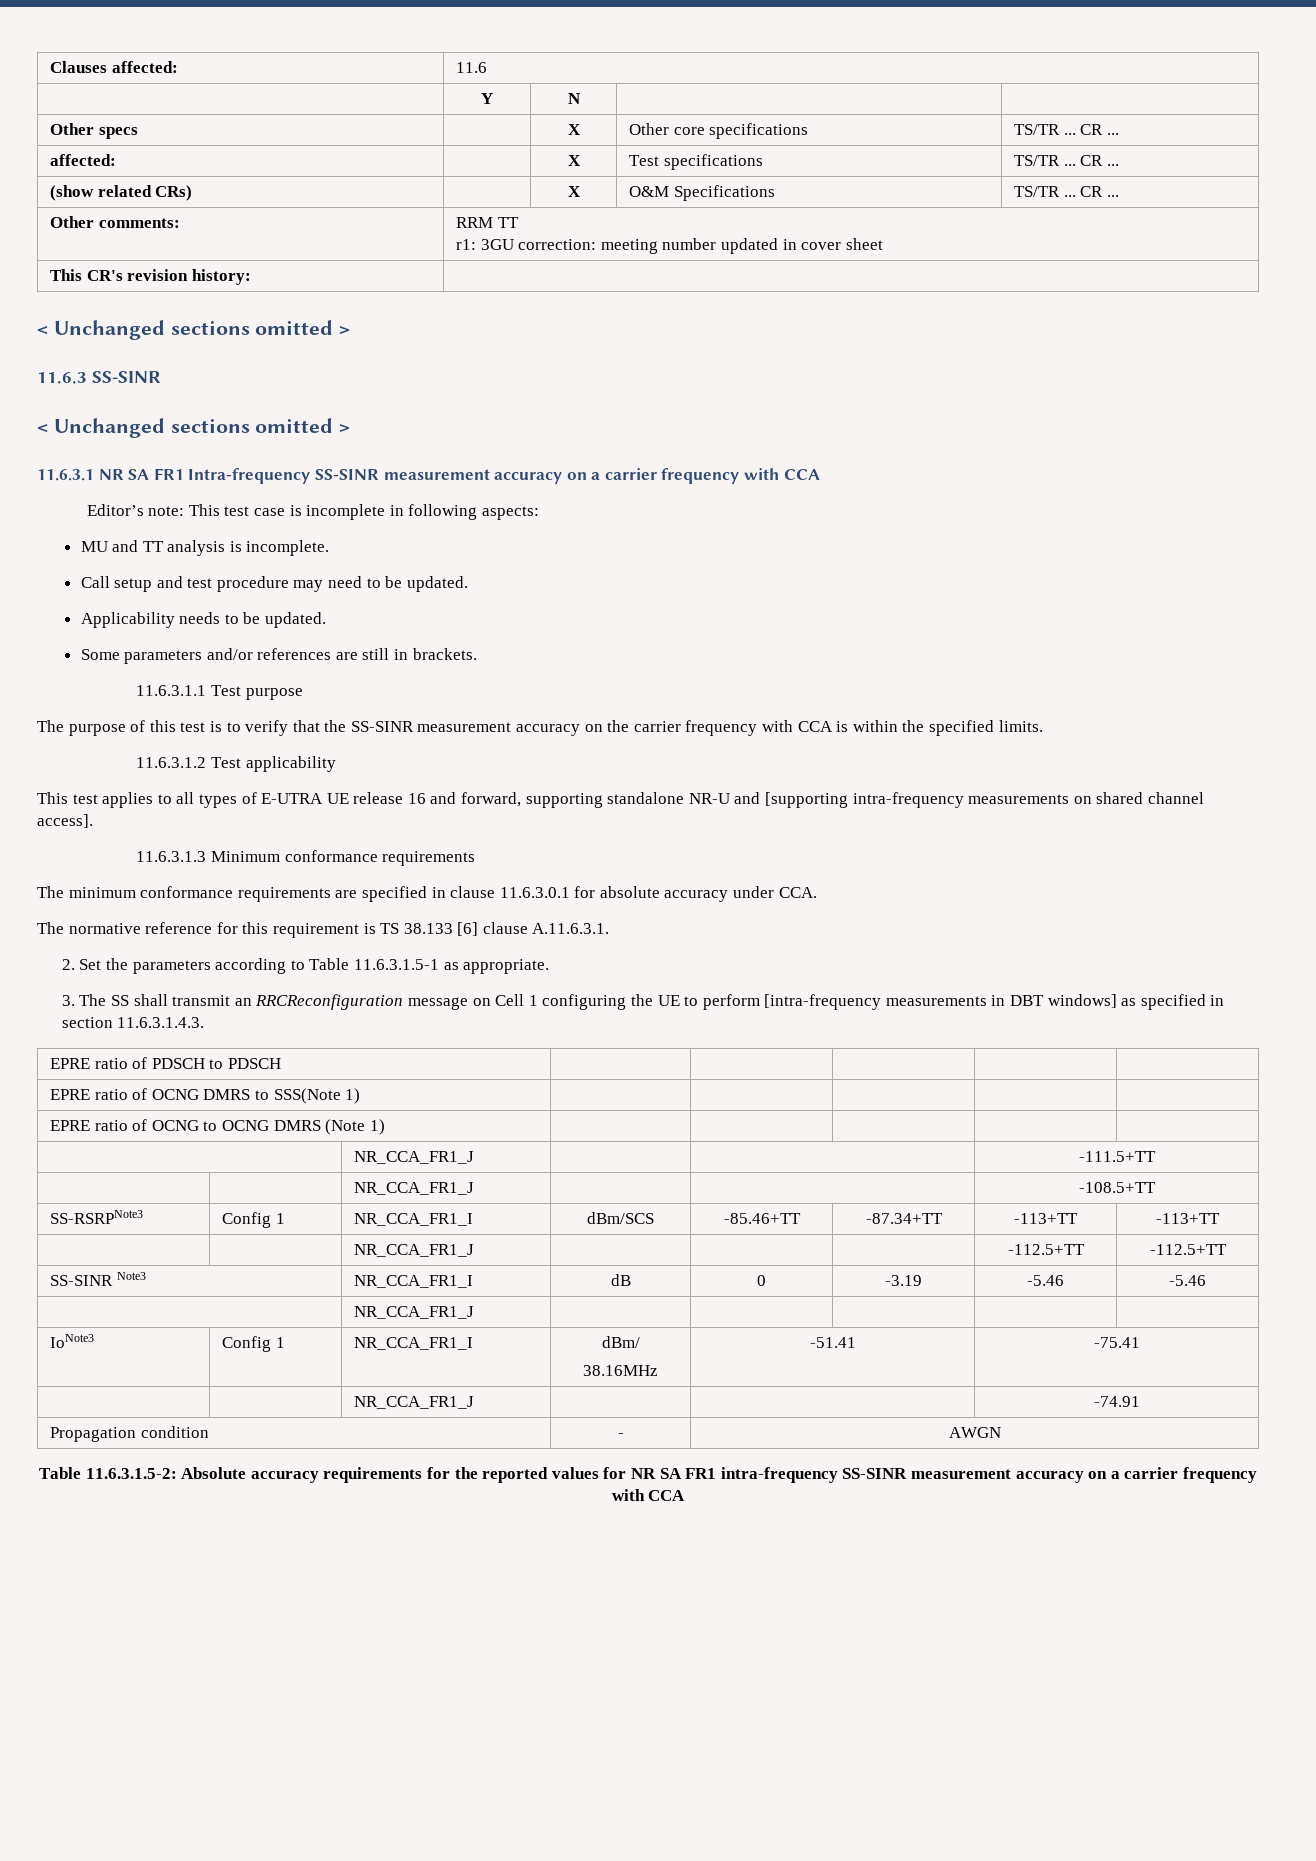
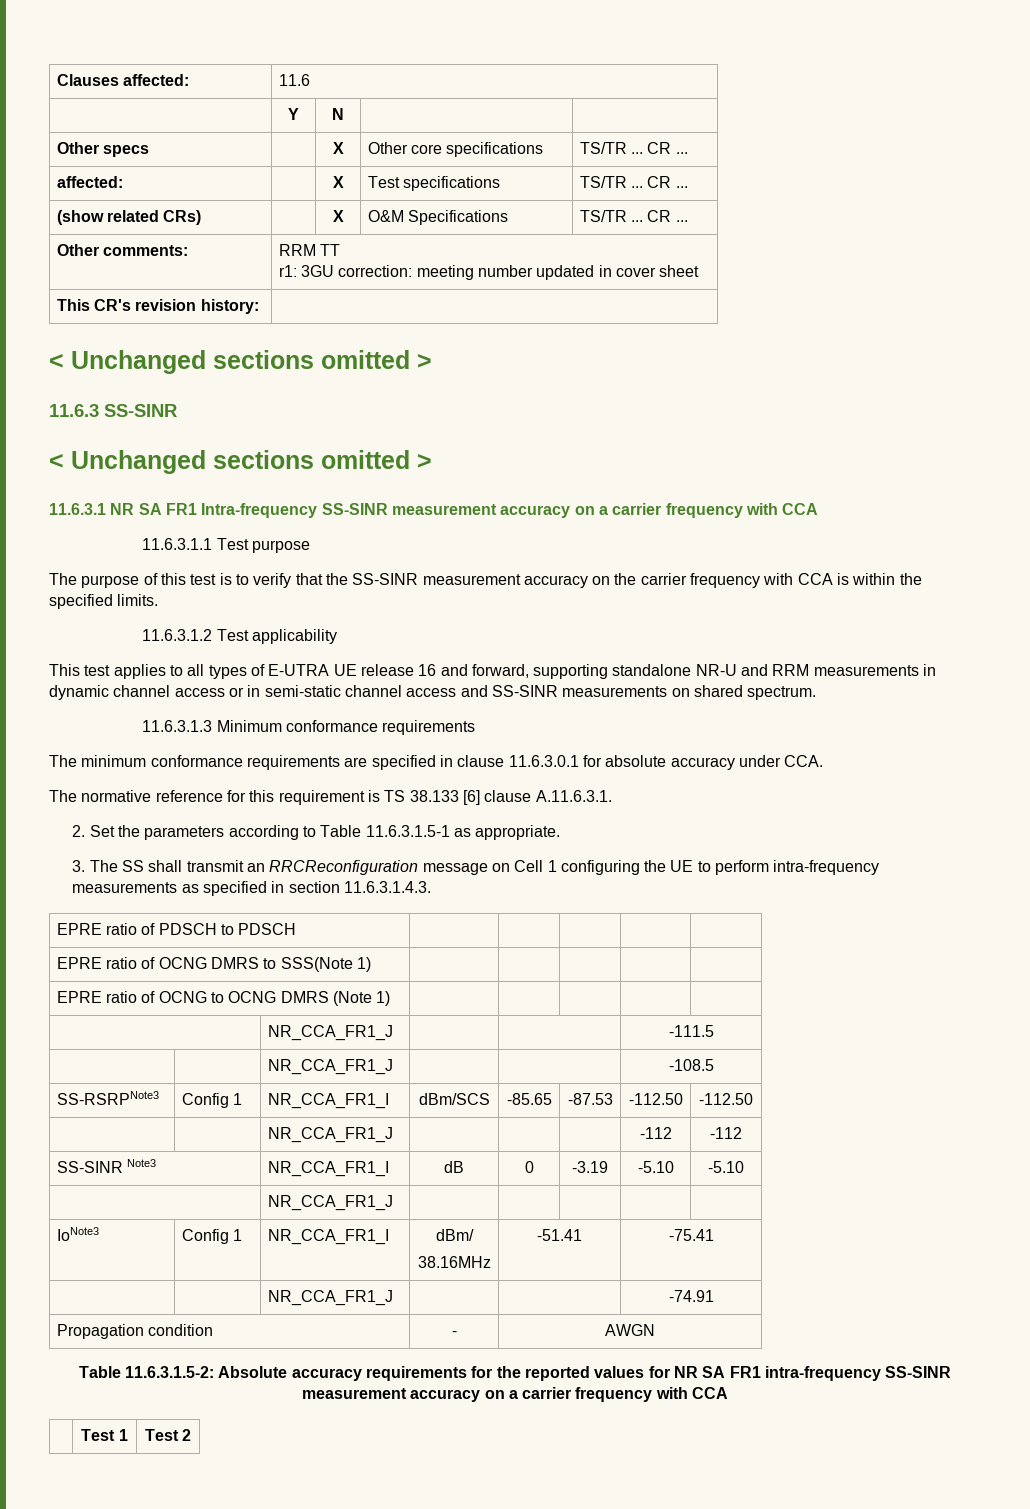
- Editor’s note: This test case is incomplete in following aspects:
- MU and TT analysis is incomplete.
- Call setup and test procedure may need to be updated.
- Applicability needs to be updated.
- Some parameters and/or references are still in brackets.
- This test applies to all types of E-UTRA UE release 16 and forward, supporting standalone NR-U and [supporting intra-frequency measurements on shared channel access].
+ This test applies to all types of E-UTRA UE release 16 and forward, supporting standalone NR-U and RRM measurements in dynamic channel access or in semi-static channel access and SS-SINR measurements on shared spectrum.
- 3. The SS shall transmit an RRCReconfiguration message on Cell 1 configuring the UE to perform [intra-frequency measurements in DBT windows] as specified in section 11.6.3.1.4.3.
+ 3. The SS shall transmit an RRCReconfiguration message on Cell 1 configuring the UE to perform intra-frequency measurements as specified in section 11.6.3.1.4.3.
- | NR_CCA_FR1_J | | | -111.5+TT
- | | NR_CCA_FR1_J | | | -108.5+TT
+ | NR_CCA_FR1_J | | | -111.5
+ | | NR_CCA_FR1_J | | | -108.5
- SS-RSRPNote3 | Config 1 | NR_CCA_FR1_I | dBm/SCS | -85.46+TT | -87.34+TT | -113+TT | -113+TT
- | | NR_CCA_FR1_J | | | | -112.5+TT | -112.5+TT
+ SS-RSRPNote3 | Config 1 | NR_CCA_FR1_I | dBm/SCS | -85.65 | -87.53 | -112.50 | -112.50
+ | | NR_CCA_FR1_J | | | | -112 | -112
- SS-SINR Note3 | NR_CCA_FR1_I | dB | 0 | -3.19 | -5.46 | -5.46
+ SS-SINR Note3 | NR_CCA_FR1_I | dB | 0 | -3.19 | -5.10 | -5.10
+ | Test 1 | Test 2

